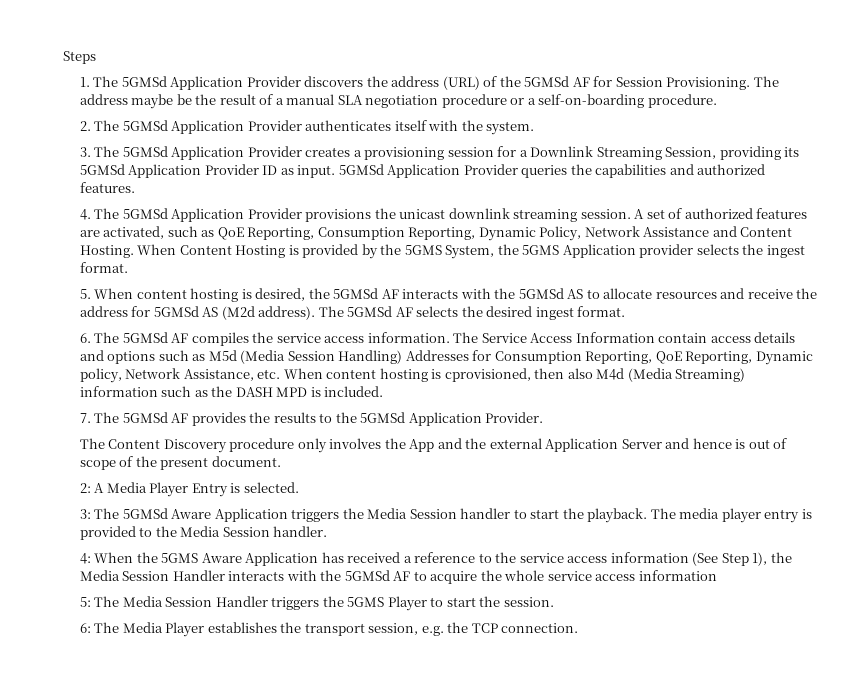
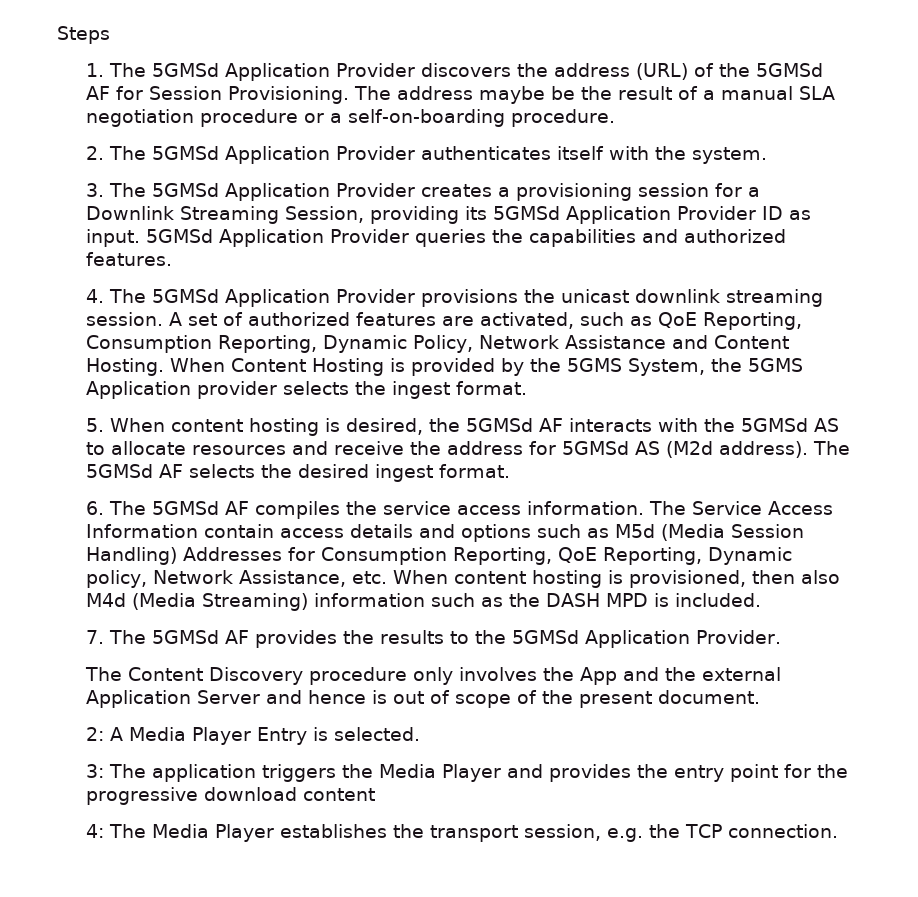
- The Service Access Information contain access details and options such as M5d (Media Session Handling) Addresses for Consumption Reporting, QoE Reporting, Dynamic policy, Network Assistance, etc. When content hosting is cprovisioned, then also M4d (Media Streaming) information such as the DASH MPD is included.
+ The Service Access Information contain access details and options such as M5d (Media Session Handling) Addresses for Consumption Reporting, QoE Reporting, Dynamic policy, Network Assistance, etc. When content hosting is provisioned, then also M4d (Media Streaming) information such as the DASH MPD is included.
- 3: The 5GMSd Aware Application triggers the Media Session handler to start the playback. The media player entry is provided to the Media Session handler.
- 4: When the 5GMS Aware Application has received a reference to the service access information (See Step 1), the Media Session Handler interacts with the 5GMSd AF to acquire the whole service access information
- 5: The Media Session Handler triggers the 5GMS Player to start the session.
- 6: The Media Player establishes the transport session, e.g. the TCP connection.
+ 3: The application triggers the Media Player and provides the entry point for the progressive download content
+ 4: The Media Player establishes the transport session, e.g. the TCP connection.

